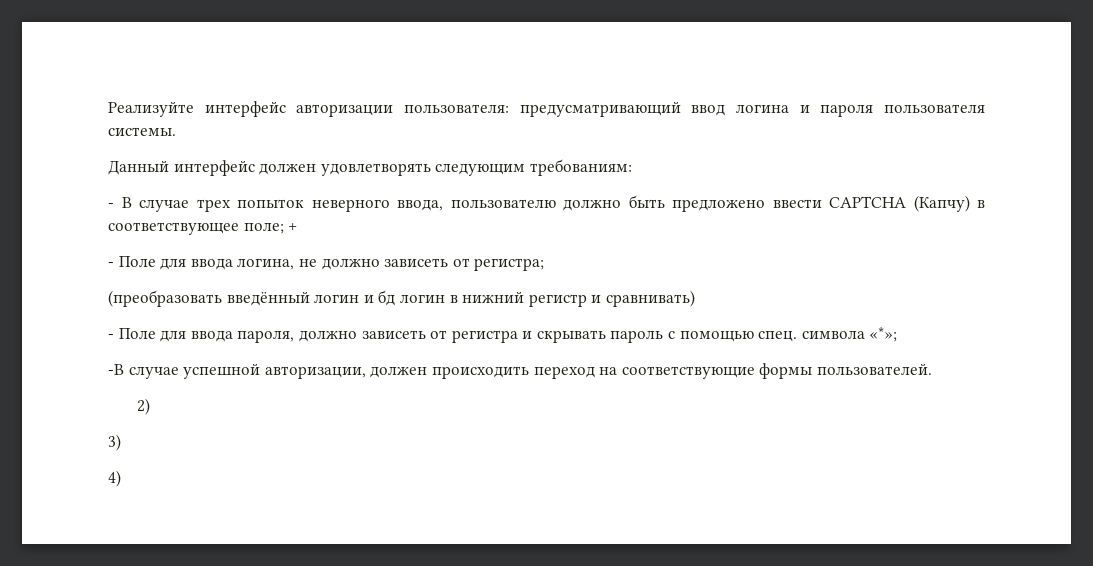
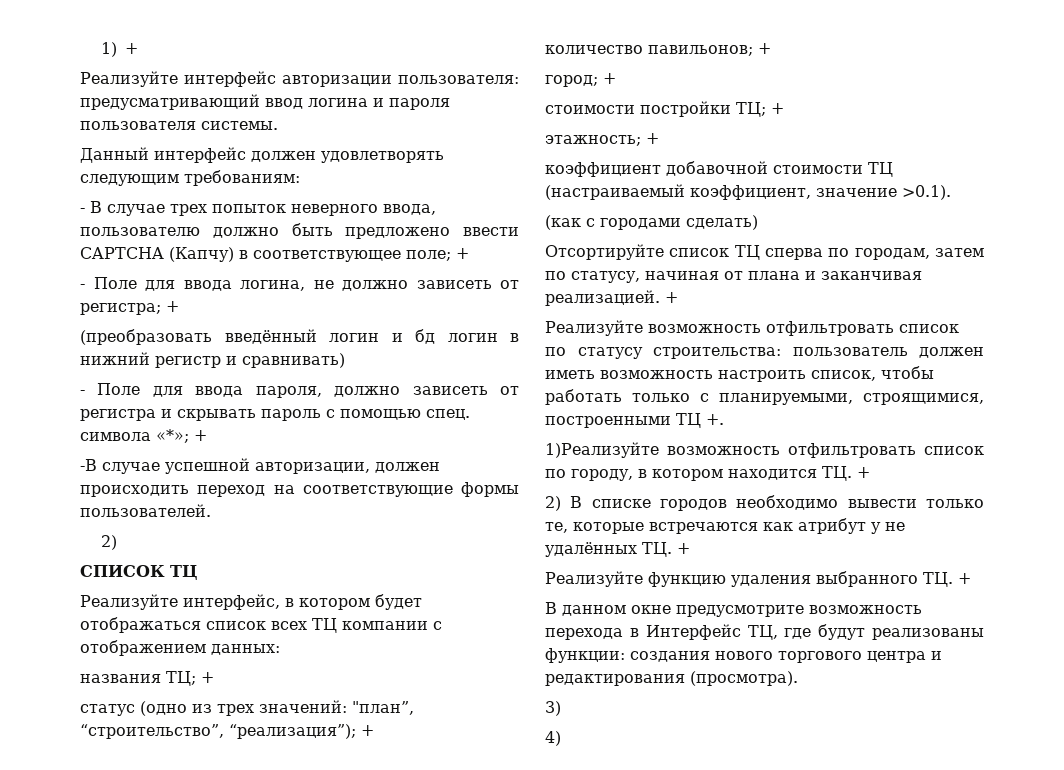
+ 1) +
- - Поле для ввода логина, не должно зависеть от регистра;
+ - Поле для ввода логина, не должно зависеть от регистра; +
- - Поле для ввода пароля, должно зависеть от регистра и скрывать пароль с помощью спец. символа «*»;
+ - Поле для ввода пароля, должно зависеть от регистра и скрывать пароль с помощью спец. символа «*»; +
+ СПИСОК ТЦ
+ Реализуйте интерфейс, в котором будет отображаться список всех ТЦ компании с отображением данных:
+ названия ТЦ; +
+ статус (одно из трех значений: "план”, “строительство”, “реализация”); +
+ количество павильонов; +
+ город; +
+ стоимости постройки ТЦ; +
+ этажность; +
+ коэффициент добавочной стоимости ТЦ (настраиваемый коэффициент, значение >0.1).
+ (как с городами сделать)
+ Отсортируйте список ТЦ сперва по городам, затем по статусу, начиная от плана и заканчивая реализацией. +
+ Реализуйте возможность отфильтровать список по статусу строительства: пользователь должен иметь возможность настроить список, чтобы работать только с планируемыми, строящимися, построенными ТЦ +.
+ 1)Реализуйте возможность отфильтровать список по городу, в котором находится ТЦ. +
+ 2) В списке городов необходимо вывести только те, которые встречаются как атрибут у не удалённых ТЦ. +
+ Реализуйте функцию удаления выбранного ТЦ. +
+ В данном окне предусмотрите возможность перехода в Интерфейс ТЦ, где будут реализованы функции: создания нового торгового центра и редактирования (просмотра).

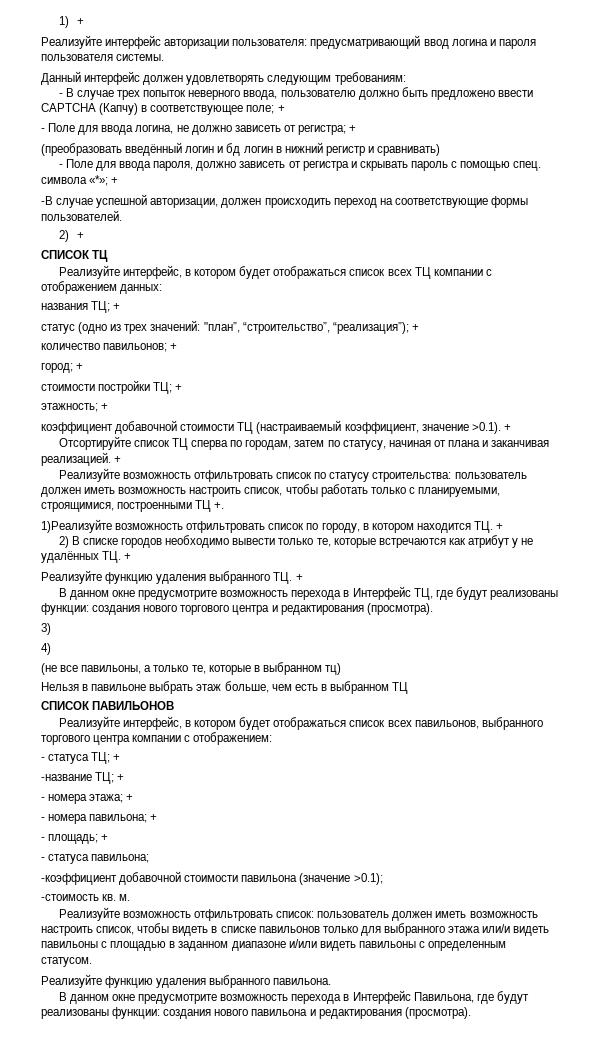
  -В случае успешной авторизации, должен происходить переход на соответствующие формы пользователей.
- 2)
+ 2) +
- коэффициент добавочной стоимости ТЦ (настраиваемый коэффициент, значение >0.1).
- (как с городами сделать)
+ коэффициент добавочной стоимости ТЦ (настраиваемый коэффициент, значение >0.1). +
+ (не все павильоны, а только те, которые в выбранном тц)
+ Нельзя в павильоне выбрать этаж больше, чем есть в выбранном ТЦ
+ СПИСОК ПАВИЛЬОНОВ
+ Реализуйте интерфейс, в котором будет отображаться список всех павильонов, выбранного торгового центра компании с отображением:
+ - статуса ТЦ; +
+ -название ТЦ; +
+ - номера этажа; +
+ - номера павильона; +
+ - площадь; +
+ - статуса павильона;
+ -коэффициент добавочной стоимости павильона (значение >0.1);
+ -стоимость кв. м.
+ Реализуйте возможность отфильтровать список: пользователь должен иметь возможность настроить список, чтобы видеть в списке павильонов только для выбранного этажа или/и видеть павильоны с площадью в заданном диапазоне и/или видеть павильоны с определенным статусом.
+ Реализуйте функцию удаления выбранного павильона.
+ В данном окне предусмотрите возможность перехода в Интерфейс Павильона, где будут реализованы функции: создания нового павильона и редактирования (просмотра).

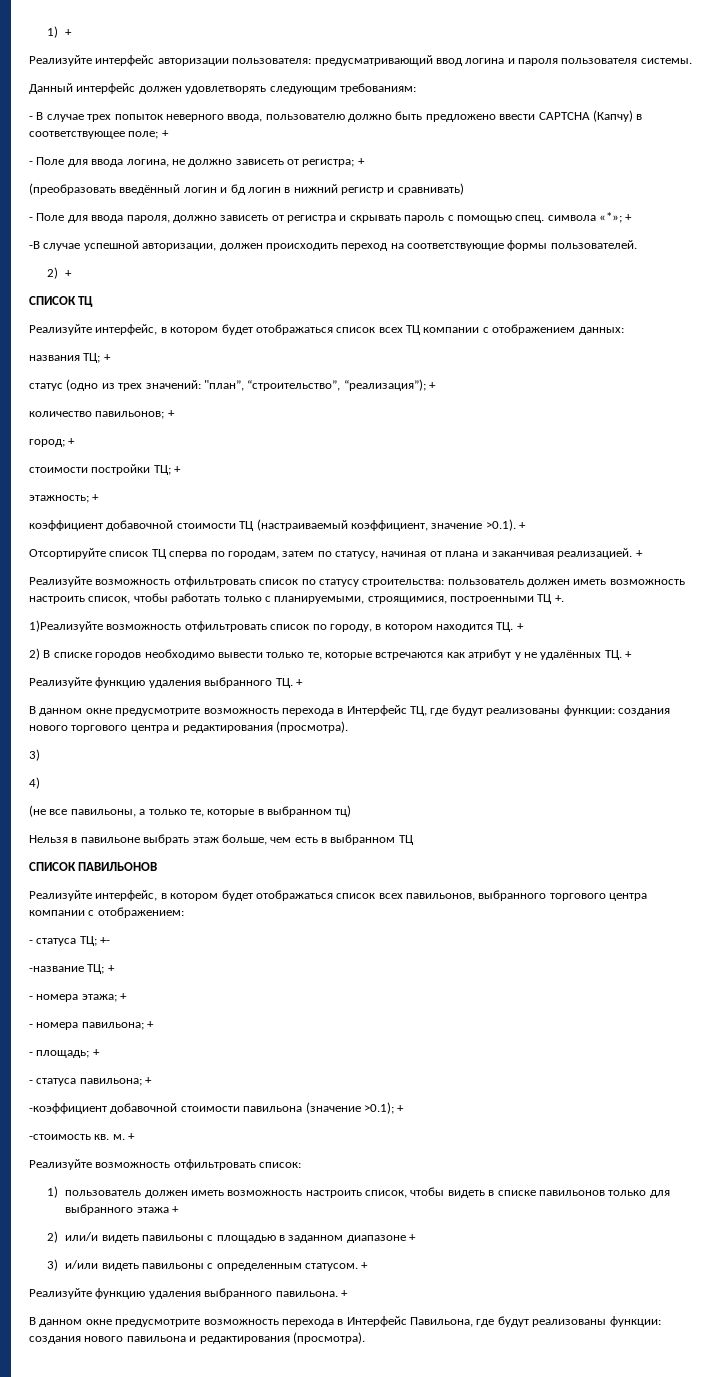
- - статуса ТЦ; +
+ - статуса ТЦ; +-
- - статуса павильона;
+ - статуса павильона; +
- -коэффициент добавочной стоимости павильона (значение >0.1);
+ -коэффициент добавочной стоимости павильона (значение >0.1); +
- -стоимость кв. м.
+ -стоимость кв. м. +
- Реализуйте возможность отфильтровать список: пользователь должен иметь возможность настроить список, чтобы видеть в списке павильонов только для выбранного этажа или/и видеть павильоны с площадью в заданном диапазоне и/или видеть павильоны с определенным статусом.
+ Реализуйте возможность отфильтровать список:
+ 1) пользователь должен иметь возможность настроить список, чтобы видеть в списке павильонов только для выбранного этажа +
+ 2) или/и видеть павильоны с площадью в заданном диапазоне +
+ 3) и/или видеть павильоны с определенным статусом. +
- Реализуйте функцию удаления выбранного павильона.
+ Реализуйте функцию удаления выбранного павильона. +

